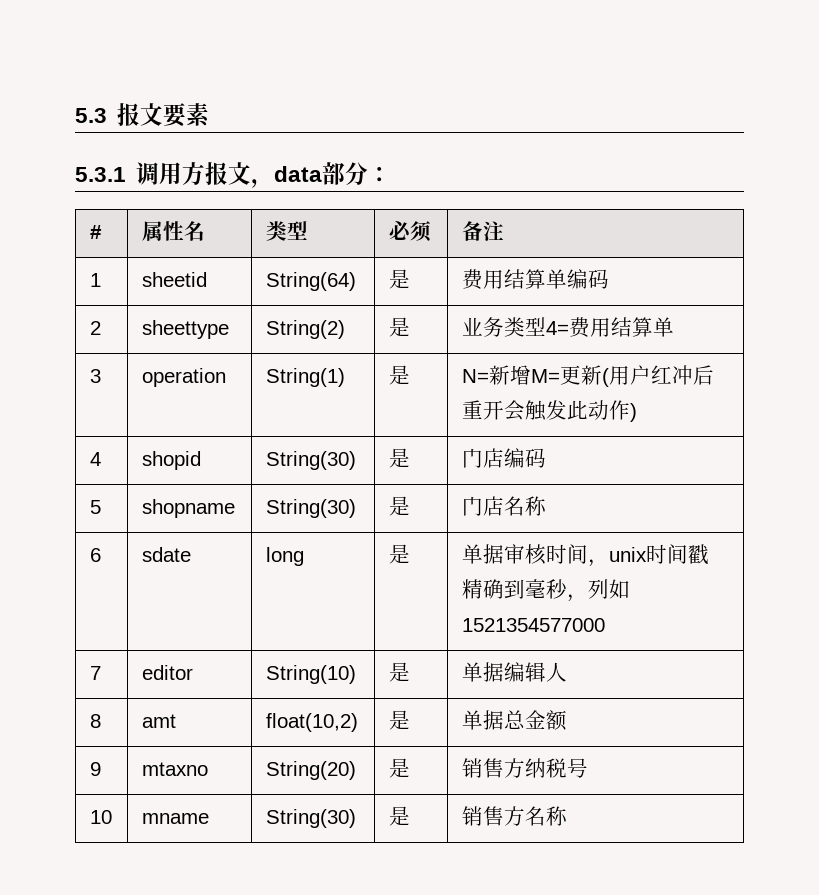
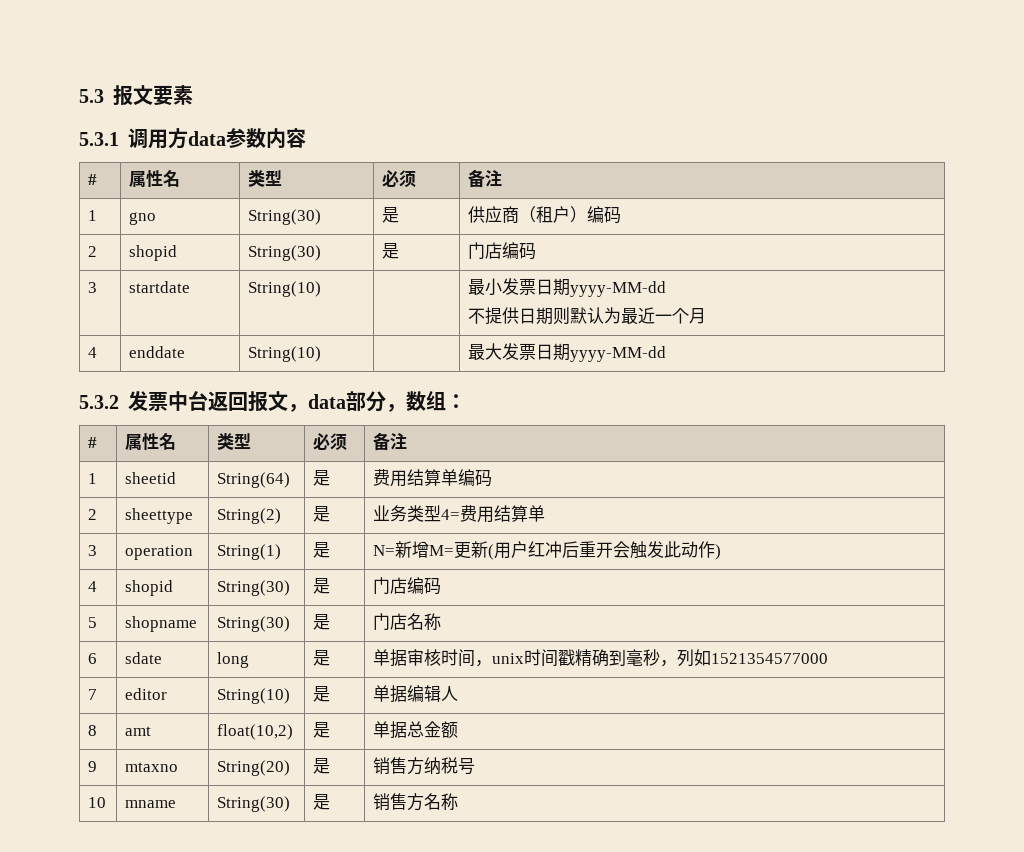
- 5.3.1调用方报文，data部分：
+ 5.3.1调用方data参数内容
+ # | 属性名 | 类型 | 必须 | 备注
+ 1 | gno | String(30) | 是 | 供应商（租户）编码
+ 2 | shopid | String(30) | 是 | 门店编码
+ 3 | startdate | String(10) | | 最小发票日期yyyy-MM-dd
+ 不提供日期则默认为最近一个月
+ 4 | enddate | String(10) | | 最大发票日期yyyy-MM-dd
+ 5.3.2发票中台返回报文，data部分，数组：

